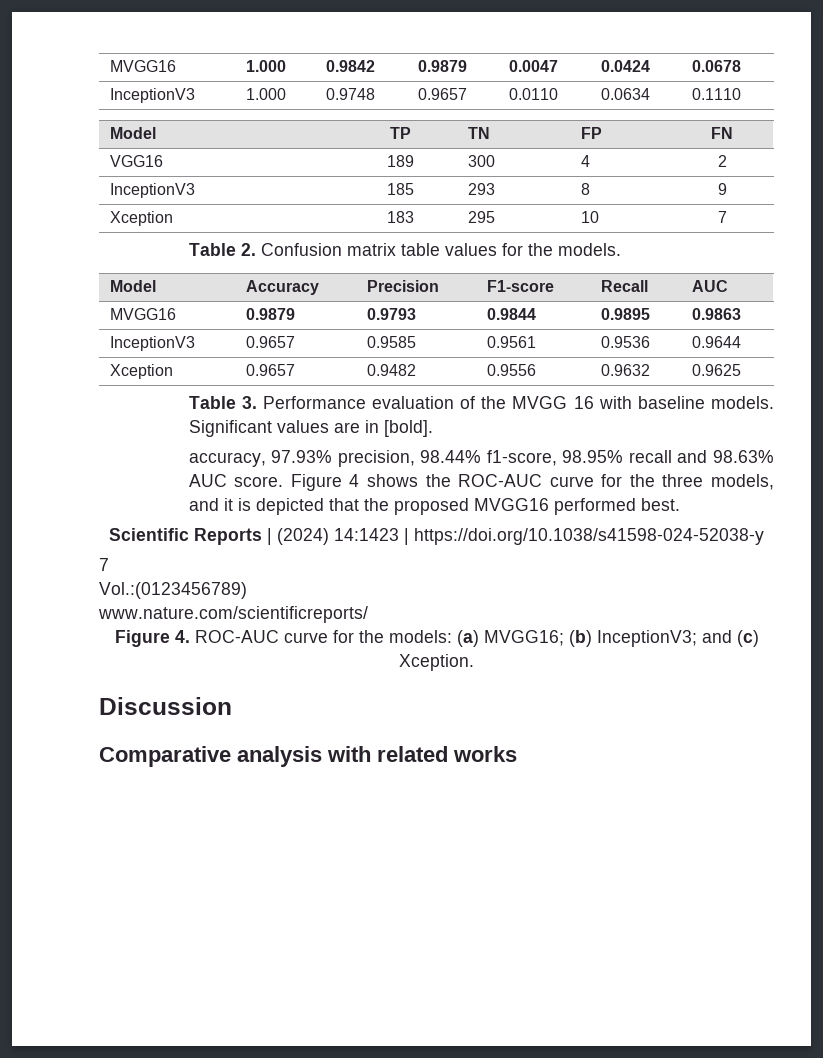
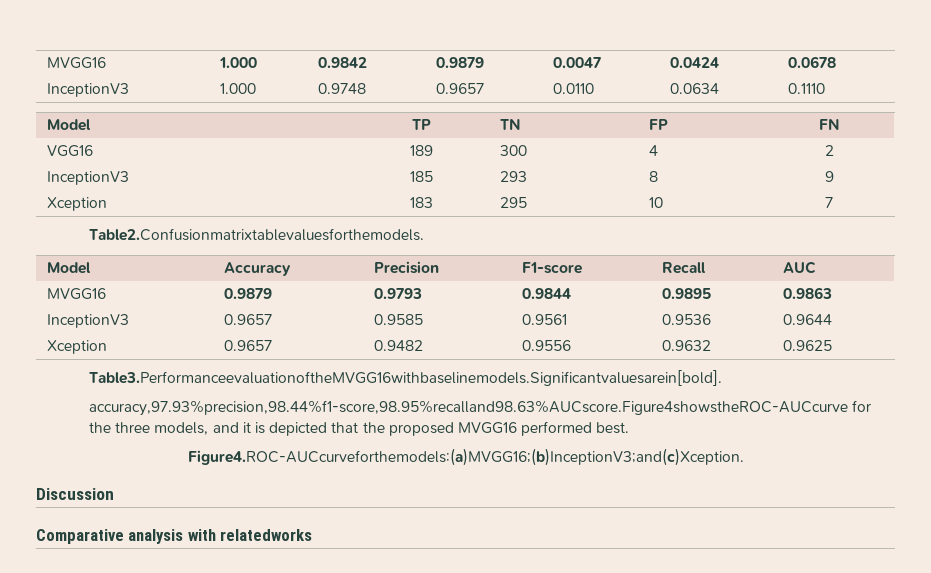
- Table 2. Confusion matrix table values for the models.
+ Table2.Confusionmatrixtablevaluesforthemodels.
- Table 3. Performance evaluation of the MVGG 16 with baseline models. Significant values are in [bold].
- accuracy, 97.93% precision, 98.44% f1-score, 98.95% recall and 98.63% AUC score. Figure 4 shows the ROC-AUC curve for the three models, and it is depicted that the proposed MVGG16 performed best.
+ Table3.PerformanceevaluationoftheMVGG16withbaselinemodels.Significantvaluesarein[bold].
+ accuracy,97.93%precision,98.44%f1-score,98.95%recalland98.63%AUCscore.Figure4showstheROC-AUCcurve for the three models, and it is depicted that the proposed MVGG16 performed best.
- Scientific Reports | (2024) 14:1423 | https://doi.org/10.1038/s41598-024-52038-y
- 7
- Vol.:(0123456789)
- www.nature.com/scientificreports/
- Figure 4. ROC-AUC curve for the models: (a) MVGG16; (b) InceptionV3; and (c) Xception.
+ Figure4.ROC-AUCcurveforthemodels:(a)MVGG16;(b)InceptionV3;and(c)Xception.
- Comparative analysis with related works
+ Comparative analysis with relatedworks

